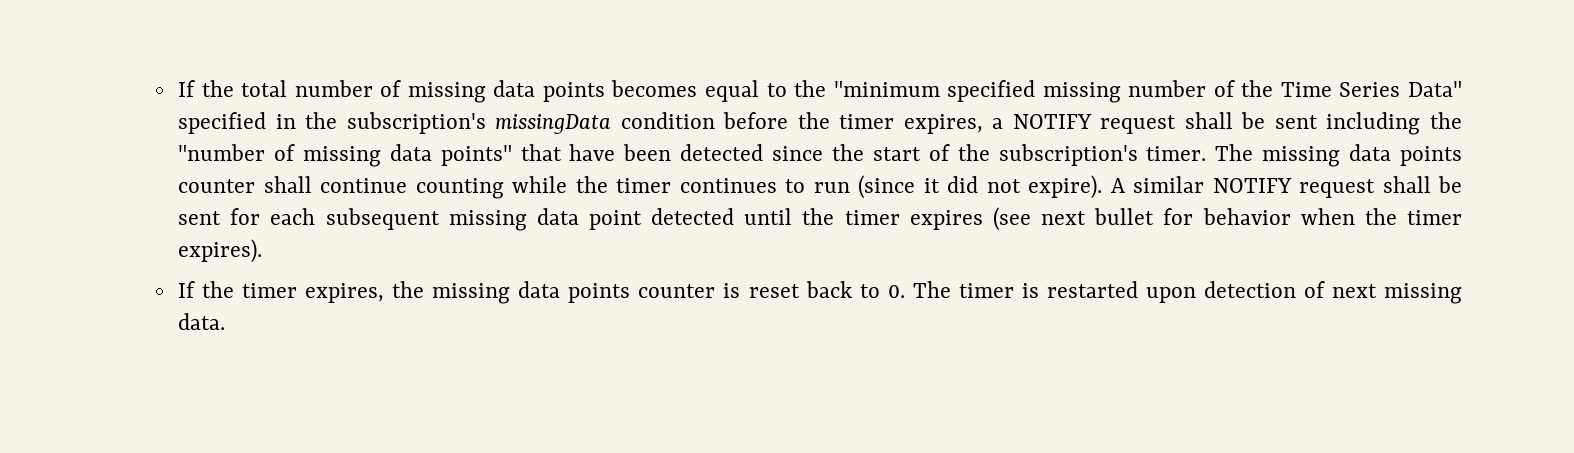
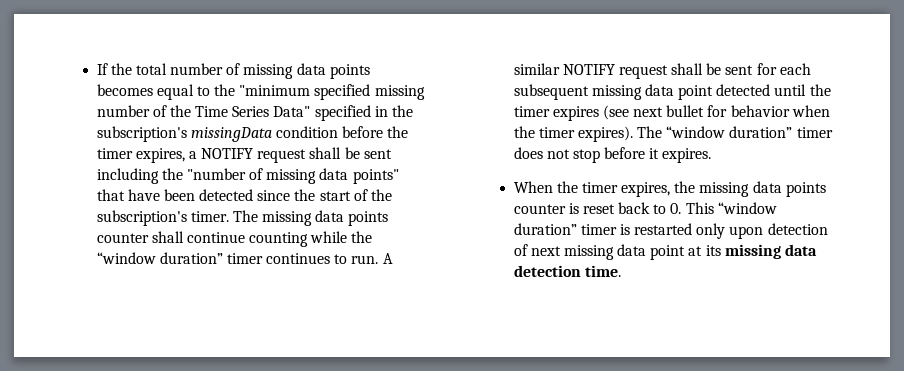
- The missing data points counter shall continue counting while the timer continues to run (since it did not expire).
+ The missing data points counter shall continue counting while the “window duration” timer continues to run.
- A similar NOTIFY request shall be sent for each subsequent missing data point detected until the timer expires (see next bullet for behavior when the timer expires).
- If the timer expires, the missing data points counter is reset back to 0. The timer is restarted upon detection of next missing data.
+ A similar NOTIFY request shall be sent for each subsequent missing data point detected until the timer expires (see next bullet for behavior when the timer expires). The “window duration” timer does not stop before it expires.
+ When the timer expires, the missing data points counter is reset back to 0. This “window duration” timer is restarted only upon detection of next missing data point at its missing data detection time.

